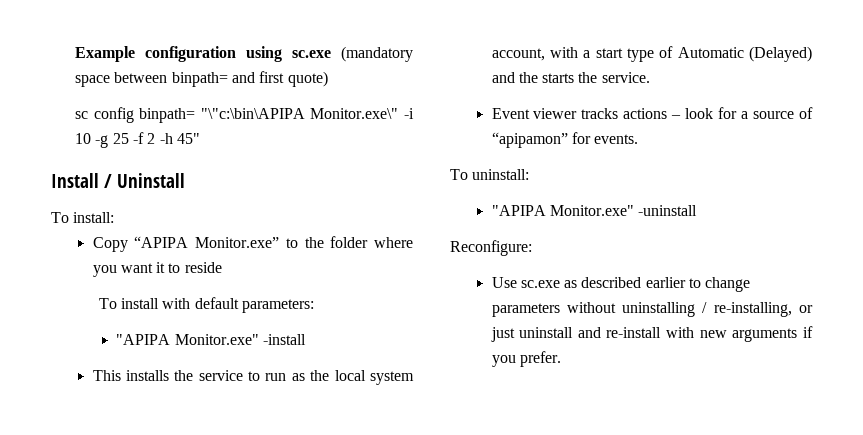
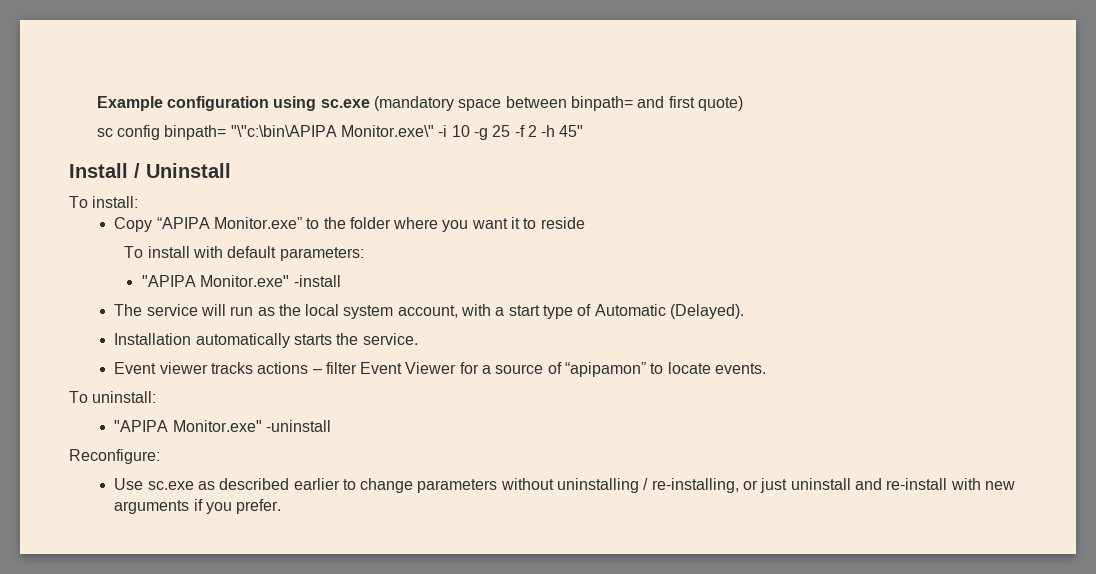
- This installs the service to run as the local system account, with a start type of Automatic (Delayed) and the starts the service.
+ The service will run as the local system account, with a start type of Automatic (Delayed).
+ Installation automatically starts the service.
- Event viewer tracks actions – look for a source of “apipamon” for events.
+ Event viewer tracks actions – filter Event Viewer for a source of “apipamon” to locate events.

